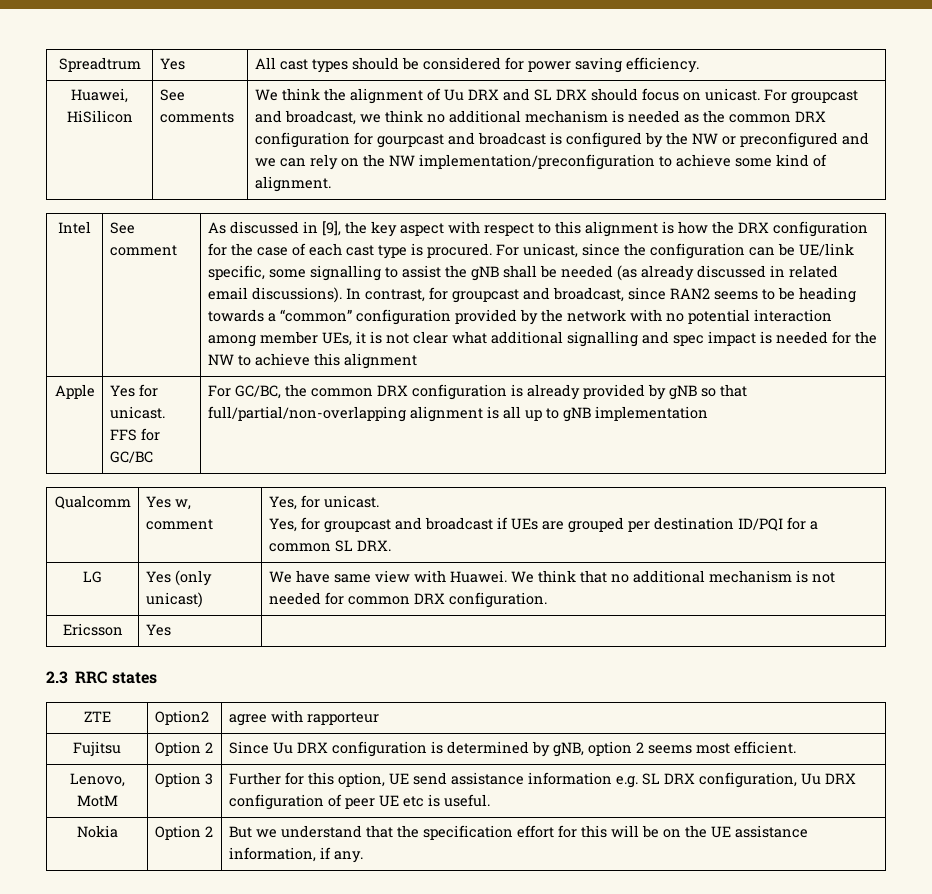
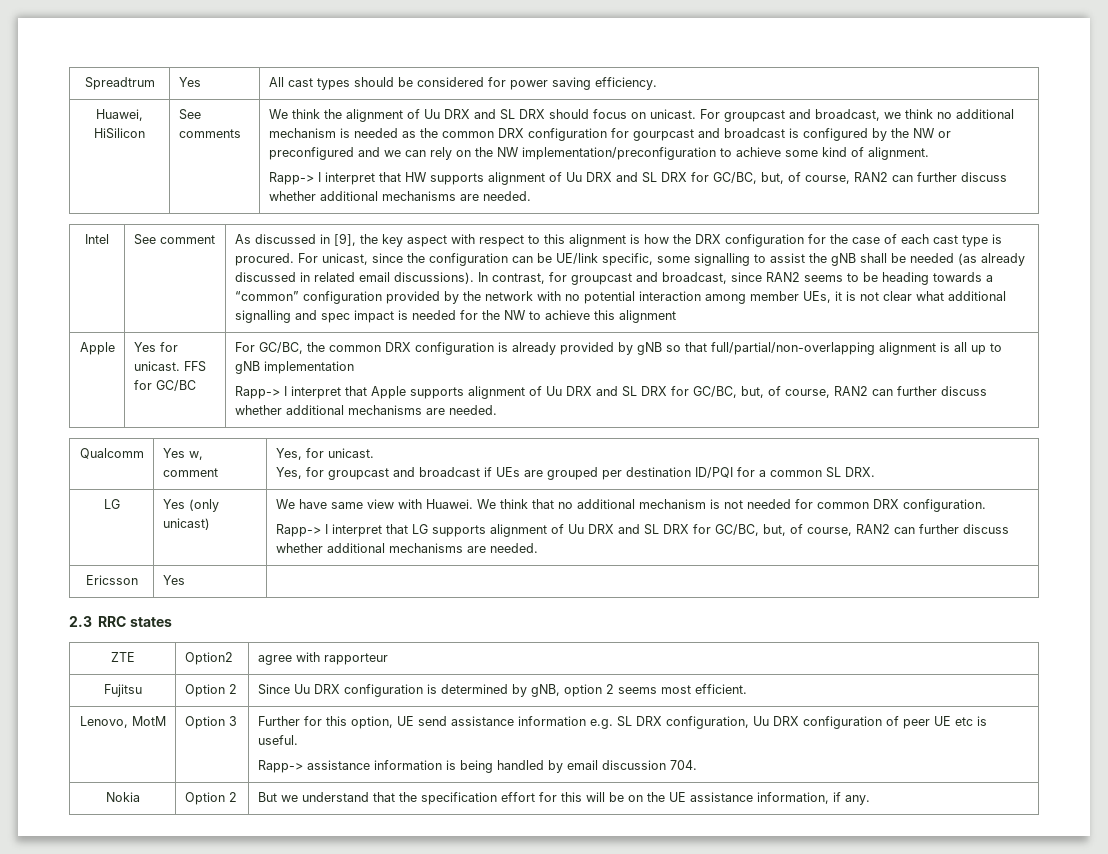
+ Rapp-> I interpret that HW supports alignment of Uu DRX and SL DRX for GC/BC, but, of course, RAN2 can further discuss whether additional mechanisms are needed.
+ Rapp-> I interpret that Apple supports alignment of Uu DRX and SL DRX for GC/BC, but, of course, RAN2 can further discuss whether additional mechanisms are needed.
+ Rapp-> I interpret that LG supports alignment of Uu DRX and SL DRX for GC/BC, but, of course, RAN2 can further discuss whether additional mechanisms are needed.
  Lenovo, MotM | Option 3 | Further for this option, UE send assistance information e.g. SL DRX configuration, Uu DRX configuration of peer UE etc is useful.
+ Rapp-> assistance information is being handled by email discussion 704.

